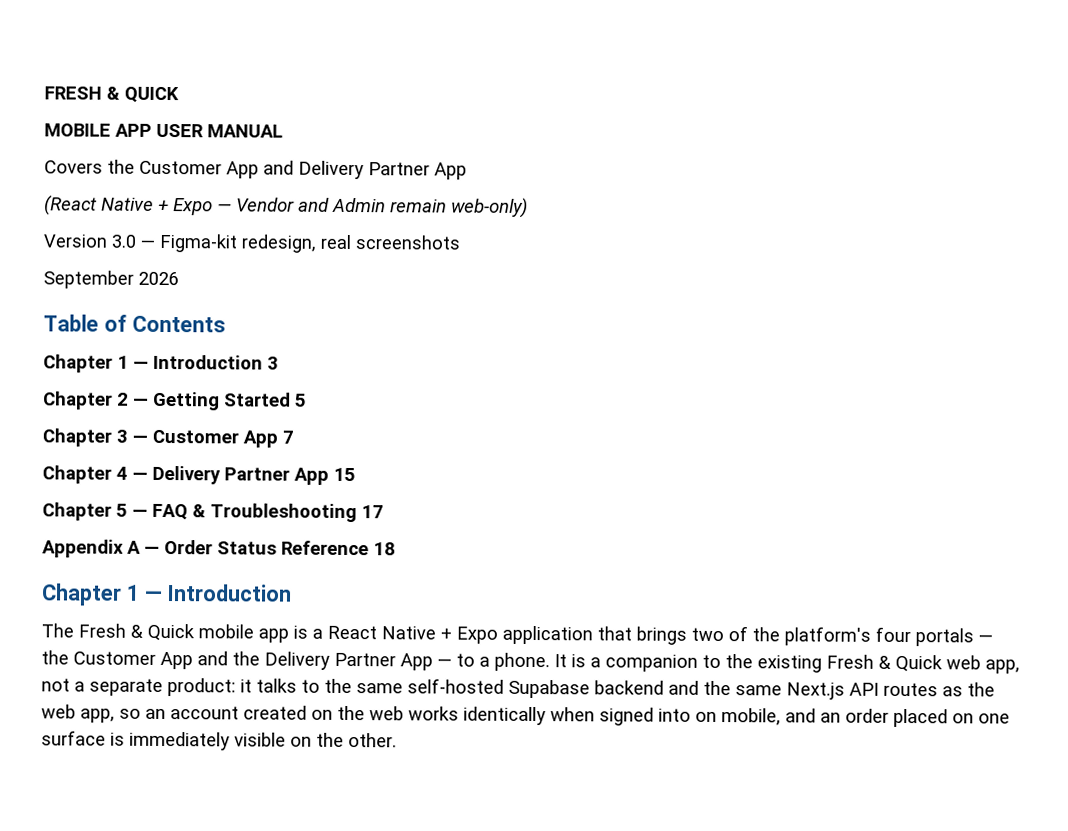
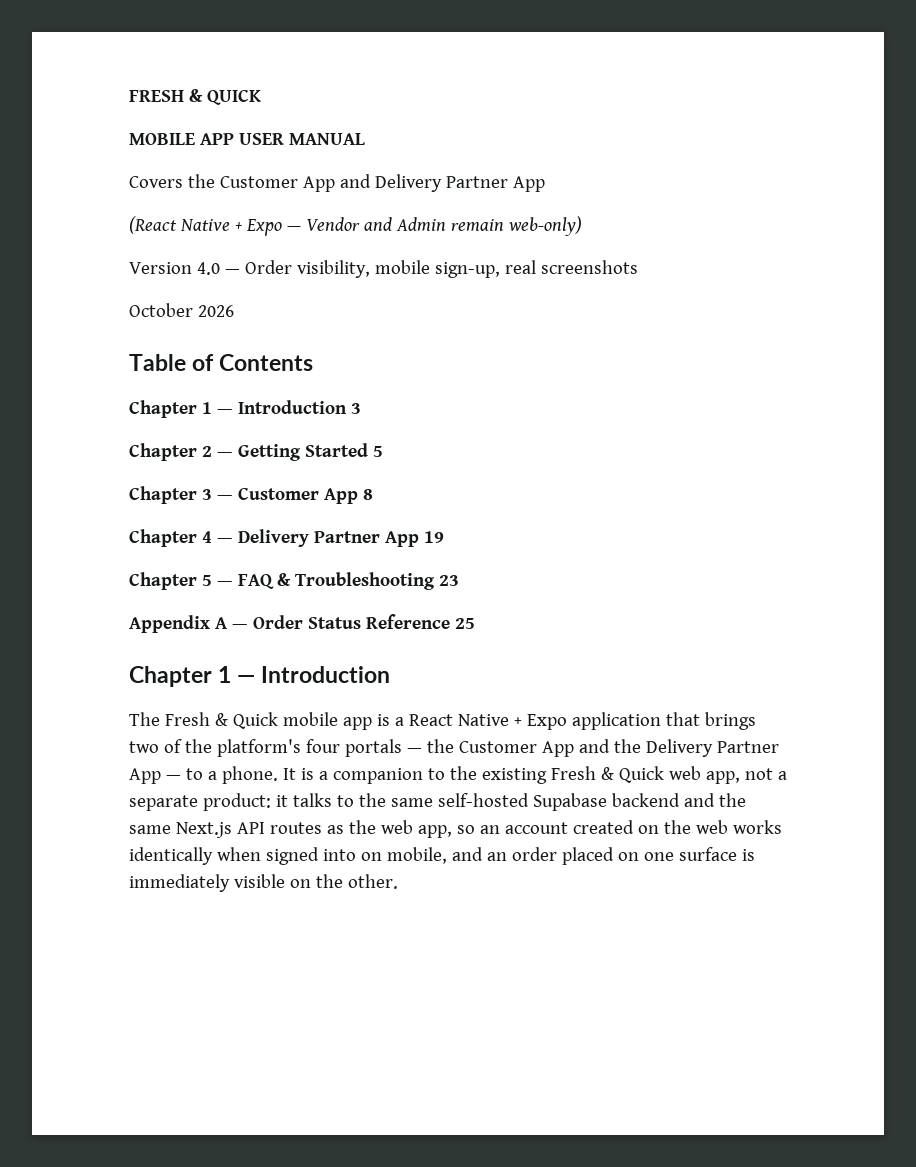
- Version 3.0 — Figma-kit redesign, real screenshots
+ Version 4.0 — Order visibility, mobile sign-up, real screenshots
- September 2026
+ October 2026
- Chapter 3 — Customer App 7
+ Chapter 3 — Customer App 8
- Chapter 4 — Delivery Partner App 15
+ Chapter 4 — Delivery Partner App 19
- Chapter 5 — FAQ & Troubleshooting 17
+ Chapter 5 — FAQ & Troubleshooting 23
- Appendix A — Order Status Reference 18
+ Appendix A — Order Status Reference 25

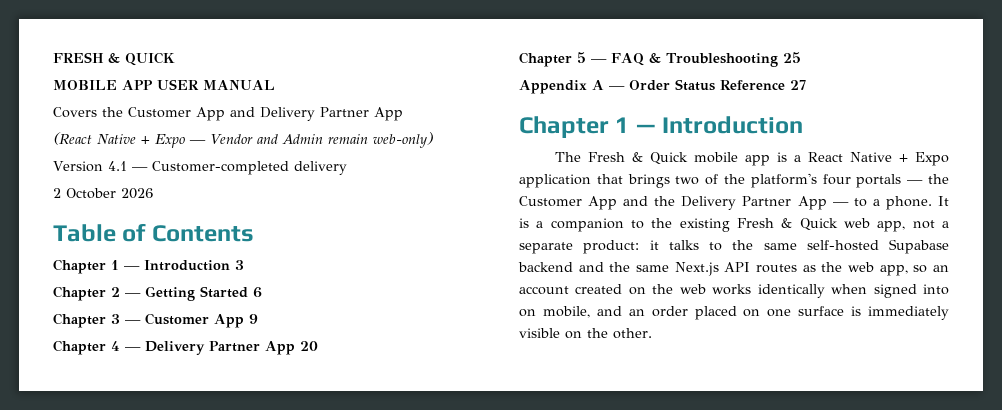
- Version 4.0 — Order visibility, mobile sign-up, real screenshots
- October 2026
+ Version 4.1 — Customer-completed delivery
+ 2 October 2026
- Chapter 2 — Getting Started 5
+ Chapter 2 — Getting Started 6
- Chapter 3 — Customer App 8
+ Chapter 3 — Customer App 9
- Chapter 4 — Delivery Partner App 19
+ Chapter 4 — Delivery Partner App 20
- Chapter 5 — FAQ & Troubleshooting 23
+ Chapter 5 — FAQ & Troubleshooting 25
- Appendix A — Order Status Reference 25
+ Appendix A — Order Status Reference 27

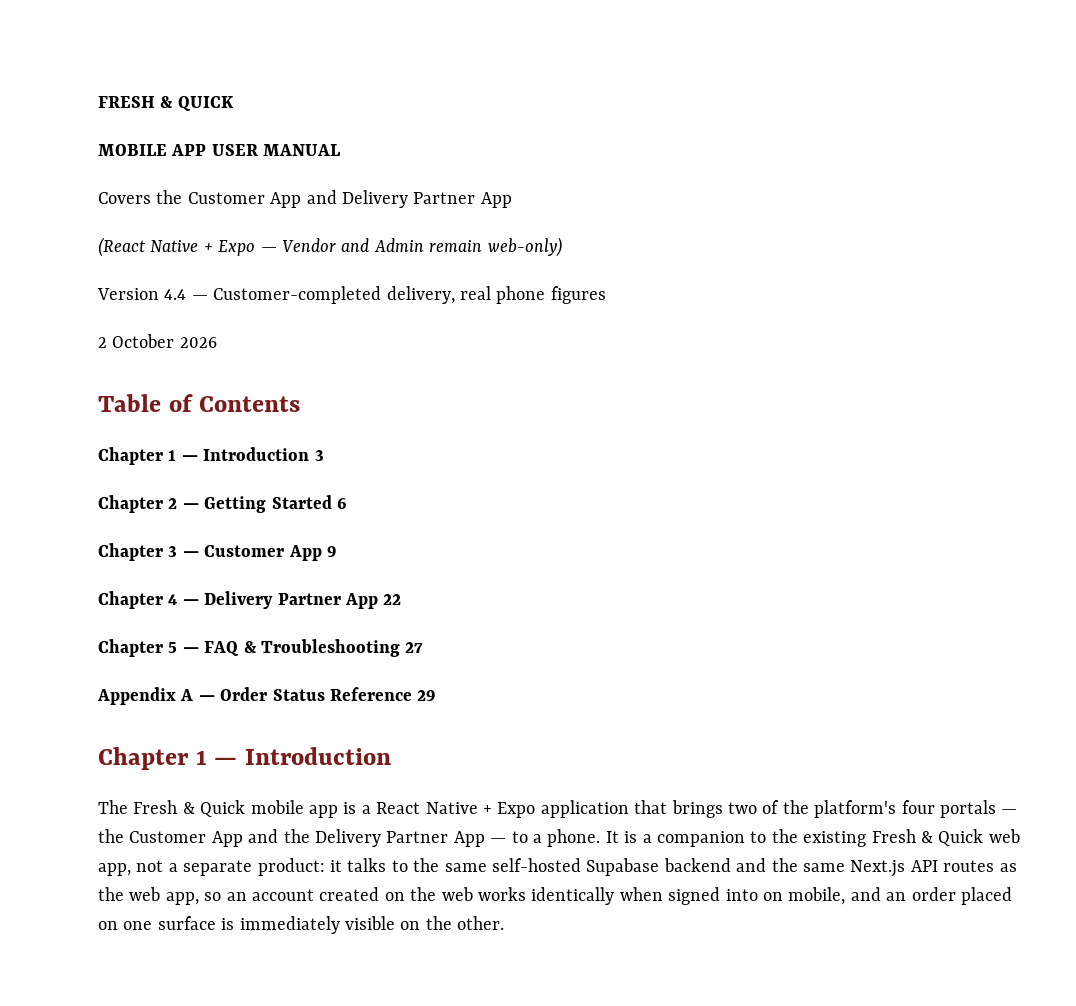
- Version 4.1 — Customer-completed delivery
+ Version 4.4 — Customer-completed delivery, real phone figures
- Chapter 4 — Delivery Partner App 20
+ Chapter 4 — Delivery Partner App 22
- Chapter 5 — FAQ & Troubleshooting 25
+ Chapter 5 — FAQ & Troubleshooting 27
- Appendix A — Order Status Reference 27
+ Appendix A — Order Status Reference 29

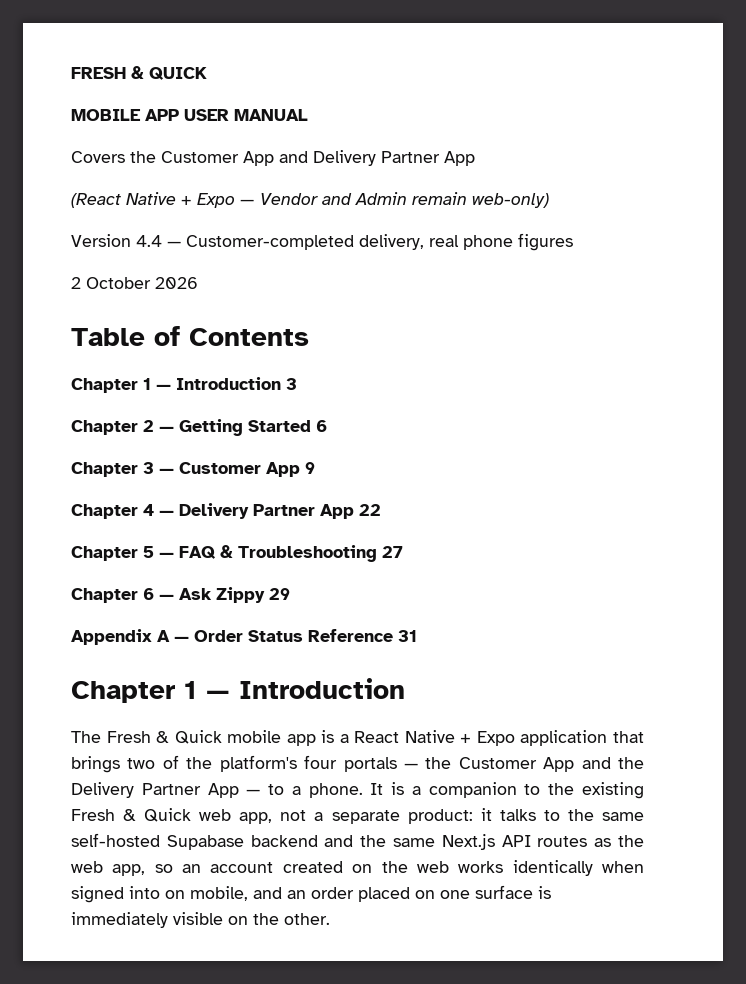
+ Chapter 6 — Ask Zippy 29
- Appendix A — Order Status Reference 29
+ Appendix A — Order Status Reference 31

